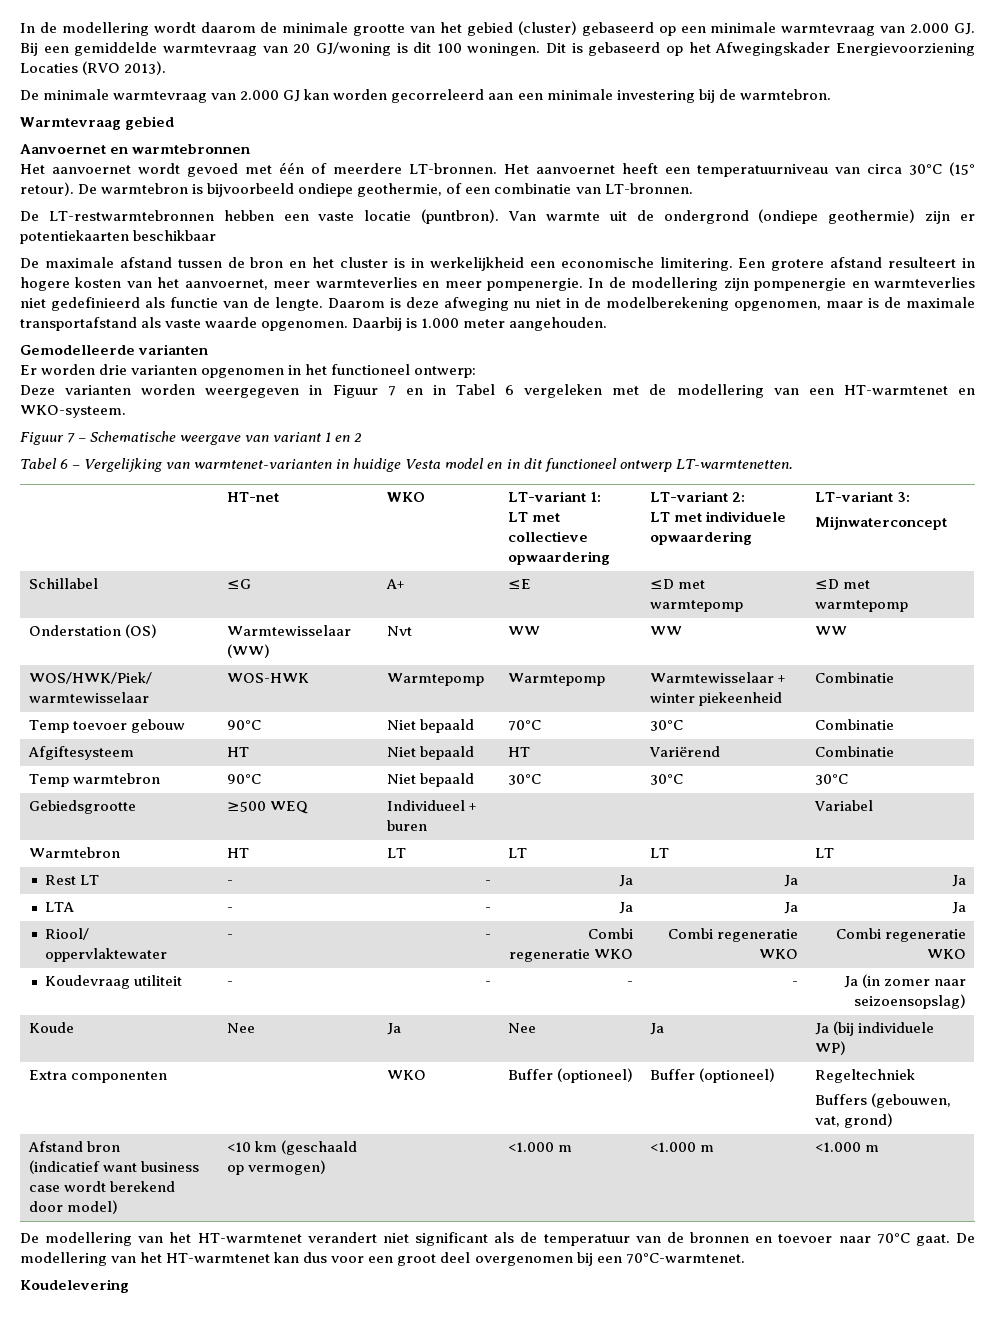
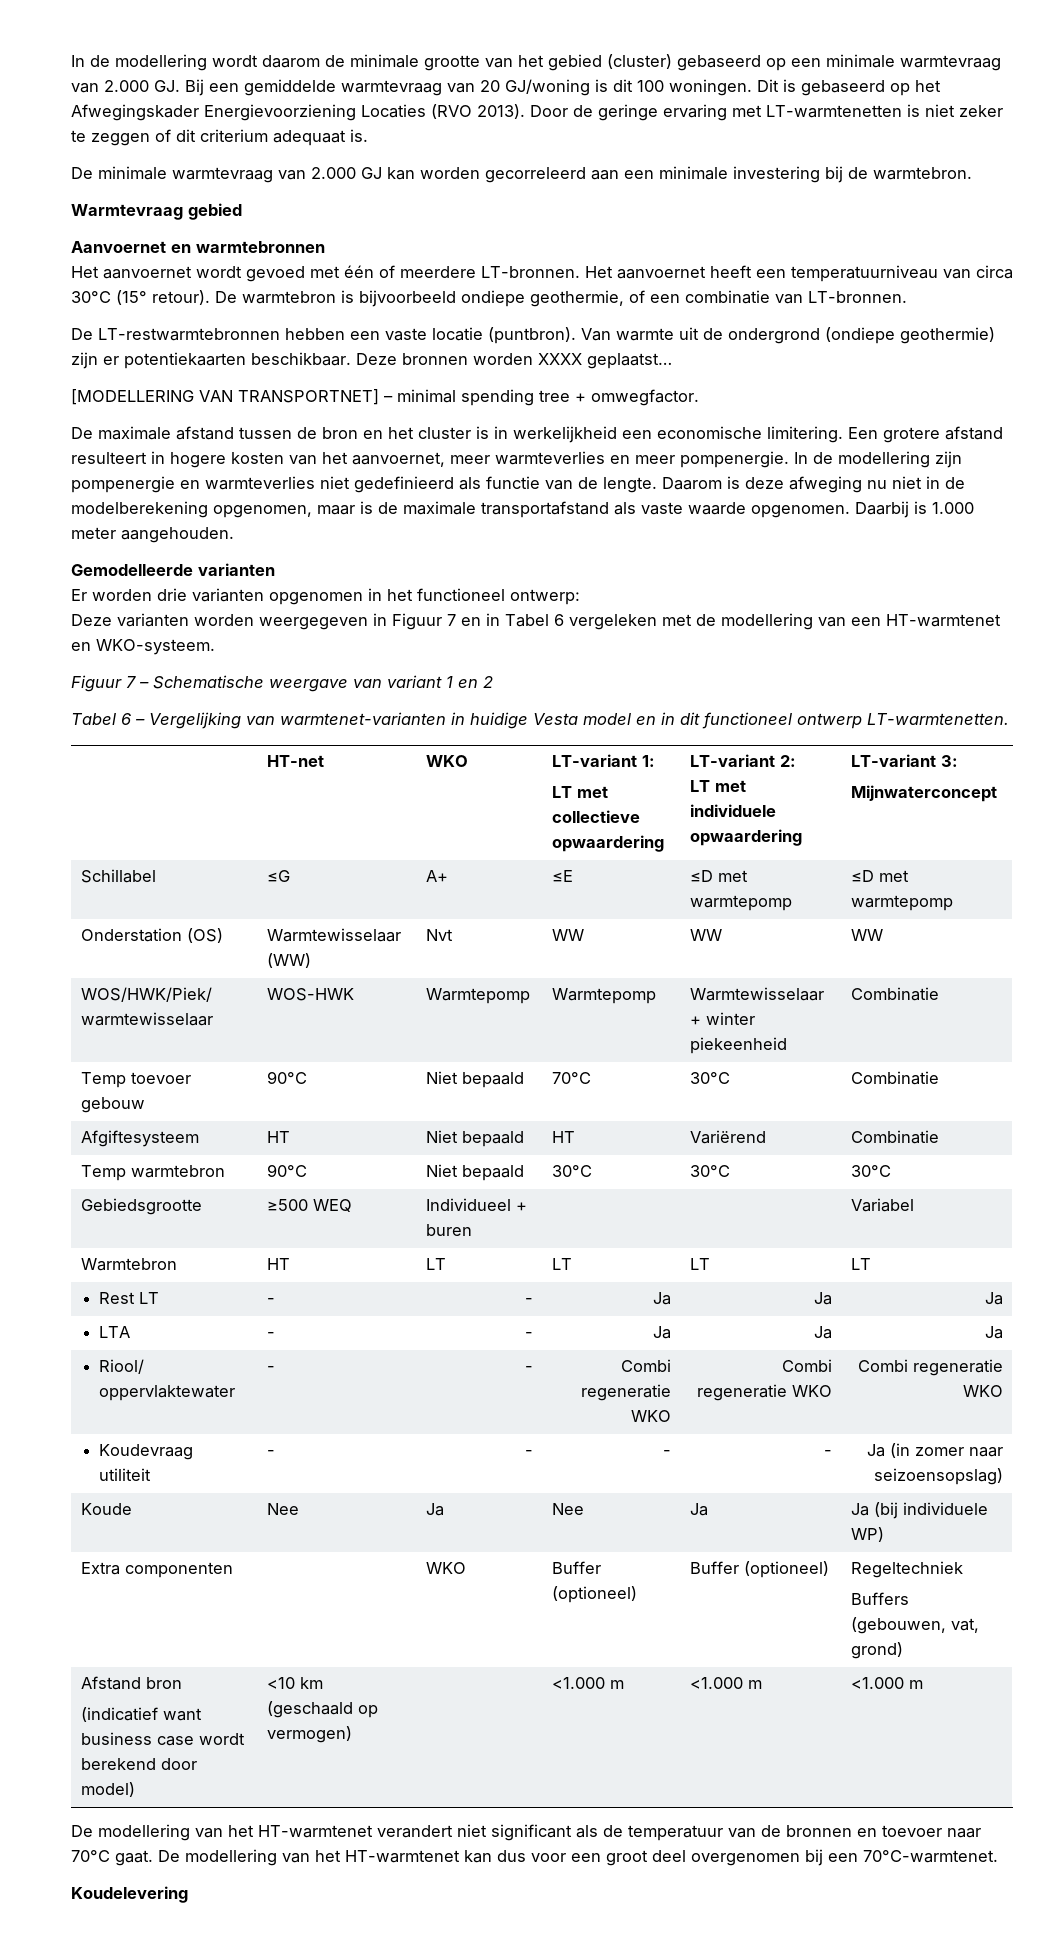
+ Door de geringe ervaring met LT-warmtenetten is niet zeker te zeggen of dit criterium adequaat is.
- Van warmte uit de ondergrond (ondiepe geothermie) zijn er potentiekaarten beschikbaar
+ Van warmte uit de ondergrond (ondiepe geothermie) zijn er potentiekaarten beschikbaar. Deze bronnen worden XXXX geplaatst…
+ [MODELLERING VAN TRANSPORTNET] – minimal spending tree + omwegfactor.

